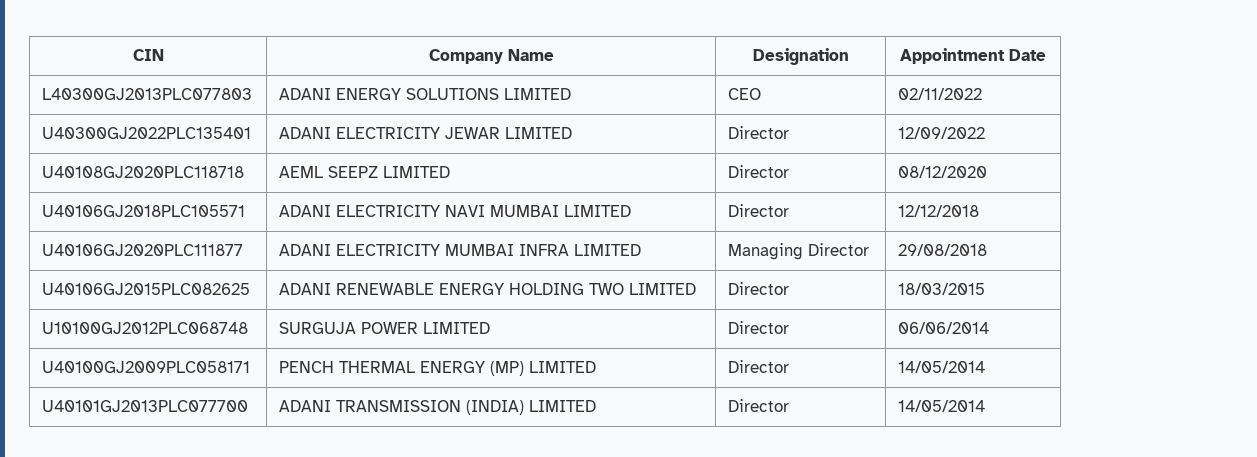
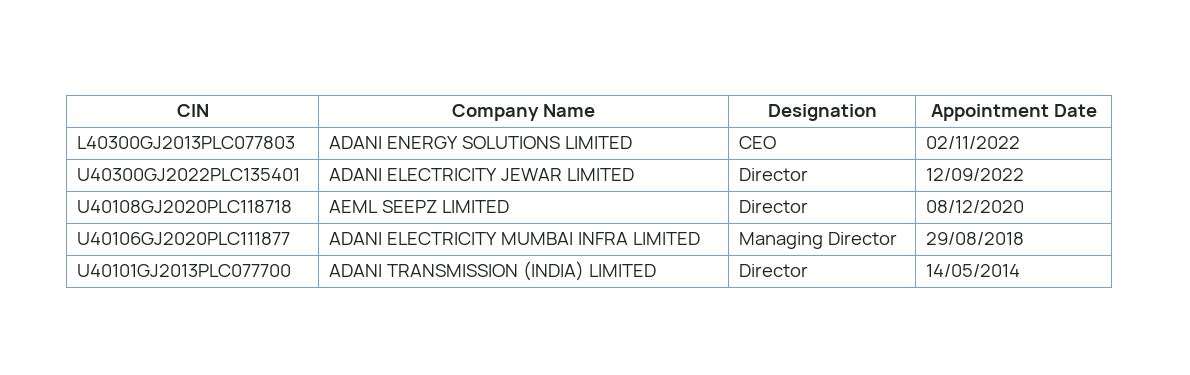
- U40106GJ2018PLC105571 | ADANI ELECTRICITY NAVI MUMBAI LIMITED | Director | 12/12/2018
- U40106GJ2015PLC082625 | ADANI RENEWABLE ENERGY HOLDING TWO LIMITED | Director | 18/03/2015
- U10100GJ2012PLC068748 | SURGUJA POWER LIMITED | Director | 06/06/2014
- U40100GJ2009PLC058171 | PENCH THERMAL ENERGY (MP) LIMITED | Director | 14/05/2014

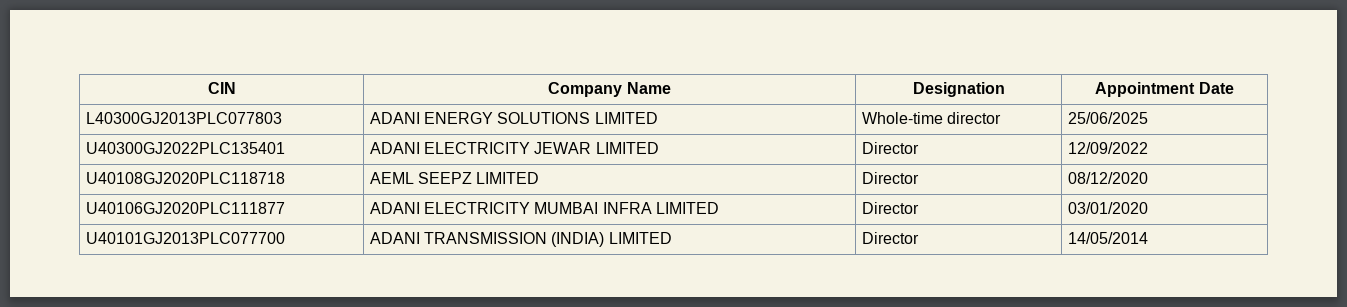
- L40300GJ2013PLC077803 | ADANI ENERGY SOLUTIONS LIMITED | CEO | 02/11/2022
+ L40300GJ2013PLC077803 | ADANI ENERGY SOLUTIONS LIMITED | Whole-time director | 25/06/2025
- U40106GJ2020PLC111877 | ADANI ELECTRICITY MUMBAI INFRA LIMITED | Managing Director | 29/08/2018
+ U40106GJ2020PLC111877 | ADANI ELECTRICITY MUMBAI INFRA LIMITED | Director | 03/01/2020

